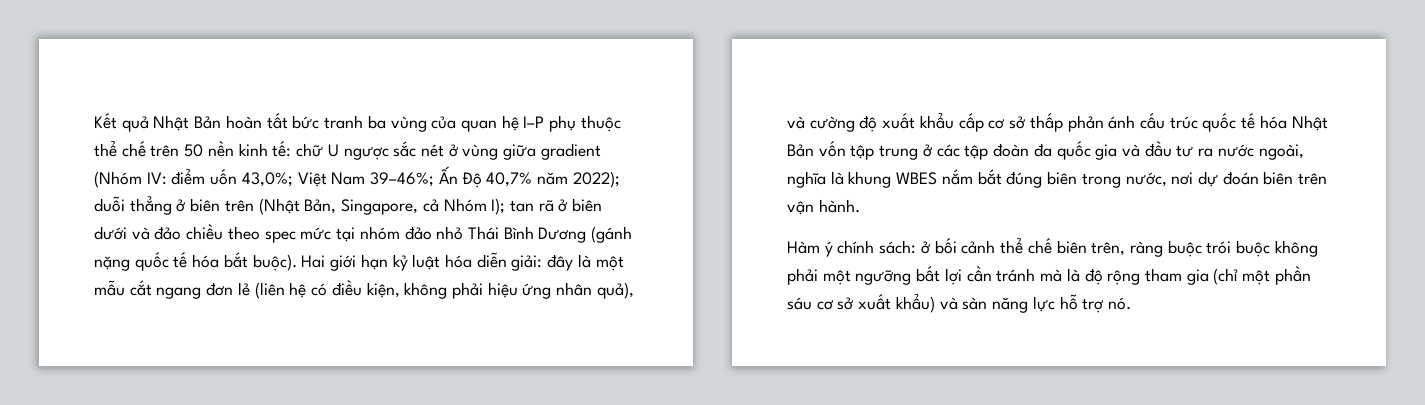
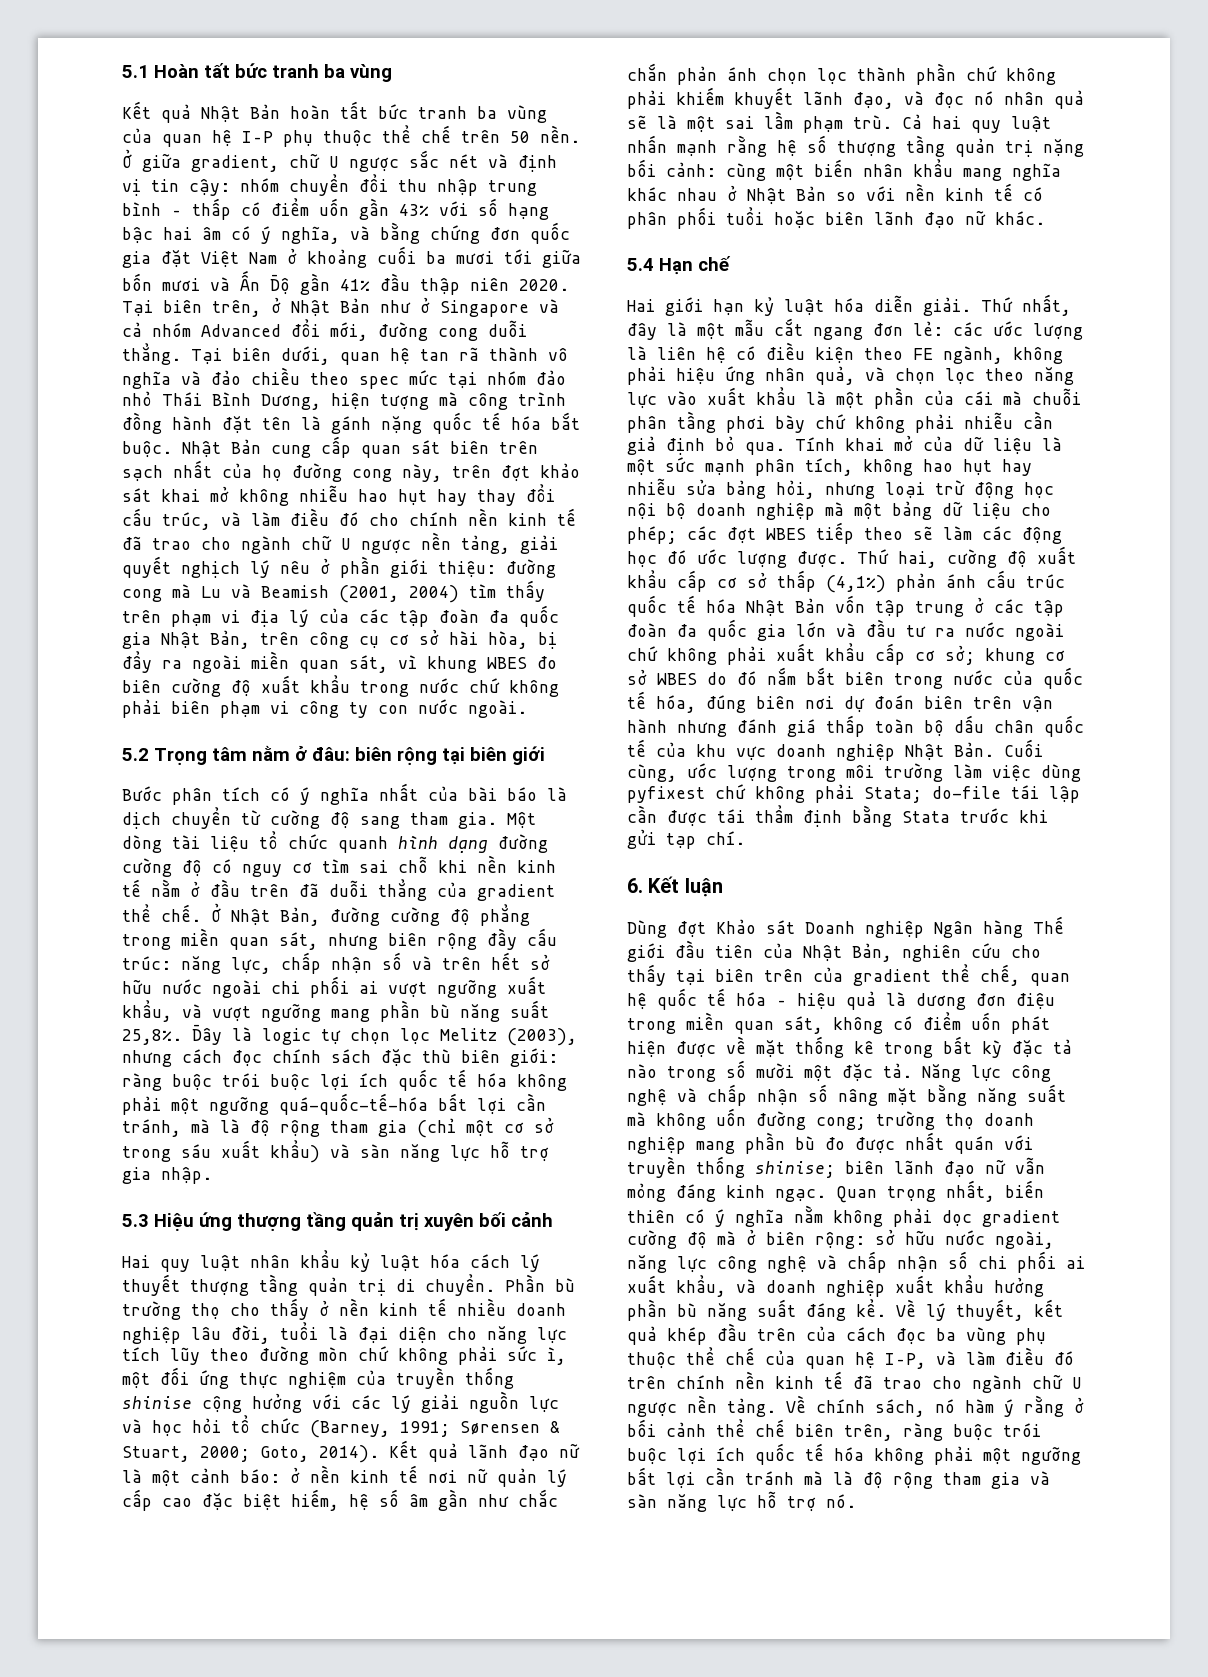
+ 5.1 Hoàn tất bức tranh ba vùng
- Kết quả Nhật Bản hoàn tất bức tranh ba vùng của quan hệ I–P phụ thuộc thể chế trên 50 nền kinh tế: chữ U ngược sắc nét ở vùng giữa gradient (Nhóm IV: điểm uốn 43,0%; Việt Nam 39–46%; Ấn Độ 40,7% năm 2022); duỗi thẳng ở biên trên (Nhật Bản, Singapore, cả Nhóm I); tan rã ở biên dưới và đảo chiều theo spec mức tại nhóm đảo nhỏ Thái Bình Dương (gánh nặng quốc tế hóa bắt buộc). Hai giới hạn kỷ luật hóa diễn giải: đây là một mẫu cắt ngang đơn lẻ (liên hệ có điều kiện, không phải hiệu ứng nhân quả), và cường độ xuất khẩu cấp cơ sở thấp phản ánh cấu trúc quốc tế hóa Nhật Bản vốn tập trung ở các tập đoàn đa quốc gia và đầu tư ra nước ngoài, nghĩa là khung WBES nắm bắt đúng biên trong nước, nơi dự đoán biên trên vận hành.
- Hàm ý chính sách: ở bối cảnh thể chế biên trên, ràng buộc trói buộc không phải một ngưỡng bất lợi cần tránh mà là độ rộng tham gia (chỉ một phần sáu cơ sở xuất khẩu) và sàn năng lực hỗ trợ nó.
+ Kết quả Nhật Bản hoàn tất bức tranh ba vùng của quan hệ I–P phụ thuộc thể chế trên 50 nền. Ở giữa gradient, chữ U ngược sắc nét và định vị tin cậy: nhóm chuyển đổi thu nhập trung bình – thấp có điểm uốn gần 43% với số hạng bậc hai âm có ý nghĩa, và bằng chứng đơn quốc gia đặt Việt Nam ở khoảng cuối ba mươi tới giữa bốn mươi và Ấn Độ gần 41% đầu thập niên 2020. Tại biên trên, ở Nhật Bản như ở Singapore và cả nhóm Advanced đổi mới, đường cong duỗi thẳng. Tại biên dưới, quan hệ tan rã thành vô nghĩa và đảo chiều theo spec mức tại nhóm đảo nhỏ Thái Bình Dương, hiện tượng mà công trình đồng hành đặt tên là gánh nặng quốc tế hóa bắt buộc. Nhật Bản cung cấp quan sát biên trên sạch nhất của họ đường cong này, trên đợt khảo sát khai mở không nhiễu hao hụt hay thay đổi cấu trúc, và làm điều đó cho chính nền kinh tế đã trao cho ngành chữ U ngược nền tảng, giải quyết nghịch lý nêu ở phần giới thiệu: đường cong mà Lu và Beamish (2001, 2004) tìm thấy trên phạm vi địa lý của các tập đoàn đa quốc gia Nhật Bản, trên công cụ cơ sở hài hòa, bị đẩy ra ngoài miền quan sát, vì khung WBES đo biên cường độ xuất khẩu trong nước chứ không phải biên phạm vi công ty con nước ngoài.
+ 5.2 Trọng tâm nằm ở đâu: biên rộng tại biên giới
+ Bước phân tích có ý nghĩa nhất của bài báo là dịch chuyển từ cường độ sang tham gia. Một dòng tài liệu tổ chức quanh hình dạng đường cường độ có nguy cơ tìm sai chỗ khi nền kinh tế nằm ở đầu trên đã duỗi thẳng của gradient thể chế. Ở Nhật Bản, đường cường độ phẳng trong miền quan sát, nhưng biên rộng đầy cấu trúc: năng lực, chấp nhận số và trên hết sở hữu nước ngoài chi phối ai vượt ngưỡng xuất khẩu, và vượt ngưỡng mang phần bù năng suất 25,8%. Đây là logic tự chọn lọc Melitz (2003), nhưng cách đọc chính sách đặc thù biên giới: ràng buộc trói buộc lợi ích quốc tế hóa không phải một ngưỡng quá-quốc-tế-hóa bất lợi cần tránh, mà là độ rộng tham gia (chỉ một cơ sở trong sáu xuất khẩu) và sàn năng lực hỗ trợ gia nhập.
+ 5.3 Hiệu ứng thượng tầng quản trị xuyên bối cảnh
+ Hai quy luật nhân khẩu kỷ luật hóa cách lý thuyết thượng tầng quản trị di chuyển. Phần bù trường thọ cho thấy ở nền kinh tế nhiều doanh nghiệp lâu đời, tuổi là đại diện cho năng lực tích lũy theo đường mòn chứ không phải sức ì, một đối ứng thực nghiệm của truyền thống shinise cộng hưởng với các lý giải nguồn lực và học hỏi tổ chức (Barney, 1991; Sørensen & Stuart, 2000; Goto, 2014). Kết quả lãnh đạo nữ là một cảnh báo: ở nền kinh tế nơi nữ quản lý cấp cao đặc biệt hiếm, hệ số âm gần như chắc chắn phản ánh chọn lọc thành phần chứ không phải khiếm khuyết lãnh đạo, và đọc nó nhân quả sẽ là một sai lầm phạm trù. Cả hai quy luật nhấn mạnh rằng hệ số thượng tầng quản trị nặng bối cảnh: cùng một biến nhân khẩu mang nghĩa khác nhau ở Nhật Bản so với nền kinh tế có phân phối tuổi hoặc biên lãnh đạo nữ khác.
+ 5.4 Hạn chế
+ Hai giới hạn kỷ luật hóa diễn giải. Thứ nhất, đây là một mẫu cắt ngang đơn lẻ: các ước lượng là liên hệ có điều kiện theo FE ngành, không phải hiệu ứng nhân quả, và chọn lọc theo năng lực vào xuất khẩu là một phần của cái mà chuỗi phân tầng phơi bày chứ không phải nhiễu cần giả định bỏ qua. Tính khai mở của dữ liệu là một sức mạnh phân tích, không hao hụt hay nhiễu sửa bảng hỏi, nhưng loại trừ động học nội bộ doanh nghiệp mà một bảng dữ liệu cho phép; các đợt WBES tiếp theo sẽ làm các động học đó ước lượng được. Thứ hai, cường độ xuất khẩu cấp cơ sở thấp (4,1%) phản ánh cấu trúc quốc tế hóa Nhật Bản vốn tập trung ở các tập đoàn đa quốc gia lớn và đầu tư ra nước ngoài chứ không phải xuất khẩu cấp cơ sở; khung cơ sở WBES do đó nắm bắt biên trong nước của quốc tế hóa, đúng biên nơi dự đoán biên trên vận hành nhưng đánh giá thấp toàn bộ dấu chân quốc tế của khu vực doanh nghiệp Nhật Bản. Cuối cùng, ước lượng trong môi trường làm việc dùng pyfixest chứ không phải Stata; do-file tái lập cần được tái thẩm định bằng Stata trước khi gửi tạp chí.
+ 6. Kết luận
+ Dùng đợt Khảo sát Doanh nghiệp Ngân hàng Thế giới đầu tiên của Nhật Bản, nghiên cứu cho thấy tại biên trên của gradient thể chế, quan hệ quốc tế hóa – hiệu quả là dương đơn điệu trong miền quan sát, không có điểm uốn phát hiện được về mặt thống kê trong bất kỳ đặc tả nào trong số mười một đặc tả. Năng lực công nghệ và chấp nhận số nâng mặt bằng năng suất mà không uốn đường cong; trường thọ doanh nghiệp mang phần bù đo được nhất quán với truyền thống shinise; biên lãnh đạo nữ vẫn mỏng đáng kinh ngạc. Quan trọng nhất, biến thiên có ý nghĩa nằm không phải dọc gradient cường độ mà ở biên rộng: sở hữu nước ngoài, năng lực công nghệ và chấp nhận số chi phối ai xuất khẩu, và doanh nghiệp xuất khẩu hưởng phần bù năng suất đáng kể. Về lý thuyết, kết quả khép đầu trên của cách đọc ba vùng phụ thuộc thể chế của quan hệ I–P, và làm điều đó trên chính nền kinh tế đã trao cho ngành chữ U ngược nền tảng. Về chính sách, nó hàm ý rằng ở bối cảnh thể chế biên trên, ràng buộc trói buộc lợi ích quốc tế hóa không phải một ngưỡng bất lợi cần tránh mà là độ rộng tham gia và sàn năng lực hỗ trợ nó.

